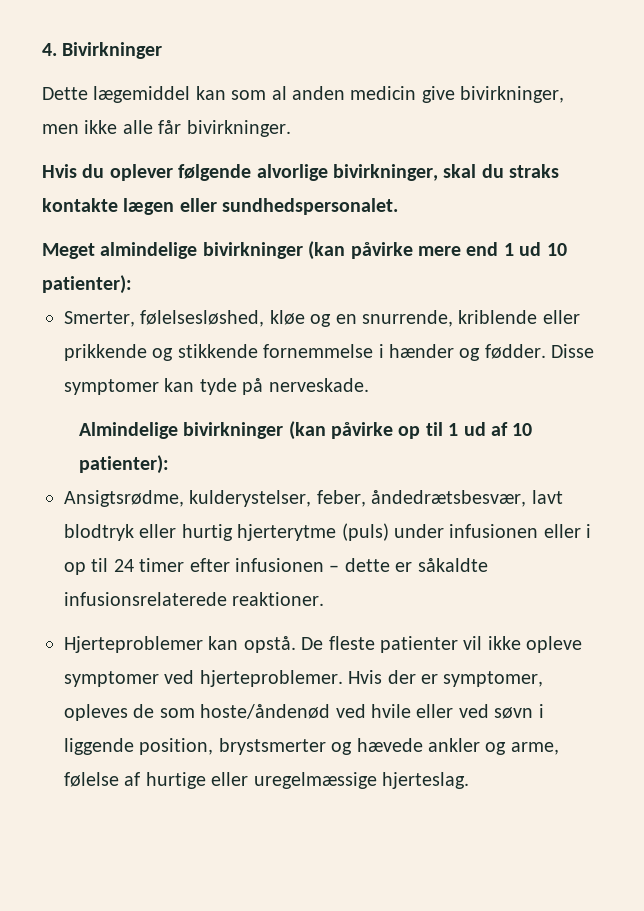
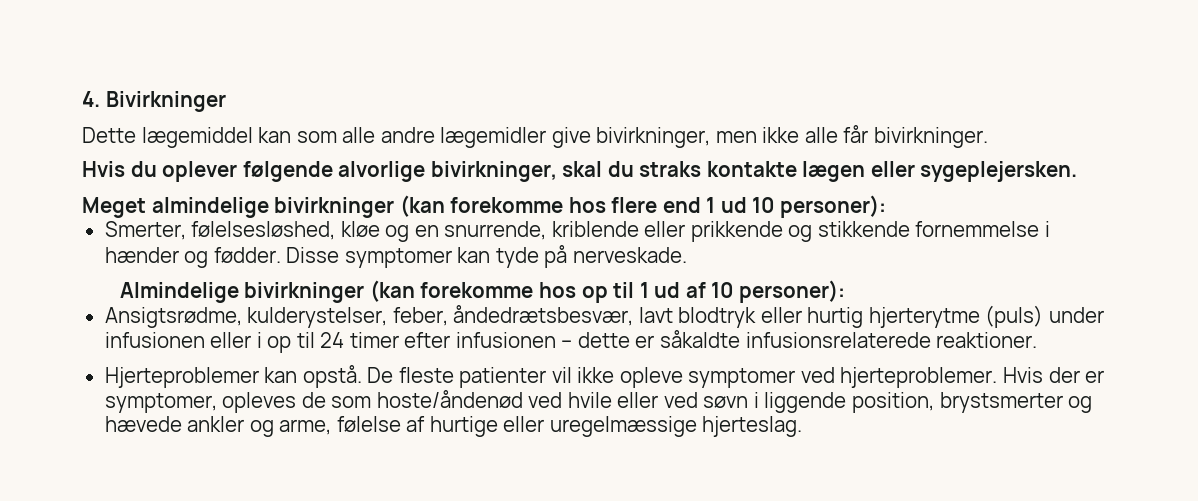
- Dette lægemiddel kan som al anden medicin give bivirkninger, men ikke alle får bivirkninger.
+ Dette lægemiddel kan som alle andre lægemidler give bivirkninger, men ikke alle får bivirkninger.
- Hvis du oplever følgende alvorlige bivirkninger, skal du straks kontakte lægen eller sundhedspersonalet.
+ Hvis du oplever følgende alvorlige bivirkninger, skal du straks kontakte lægen eller sygeplejersken.
- Meget almindelige bivirkninger (kan påvirke mere end 1 ud 10 patienter):
+ Meget almindelige bivirkninger (kan forekomme hos flere end 1 ud 10 personer):
- Almindelige bivirkninger (kan påvirke op til 1 ud af 10 patienter):
+ Almindelige bivirkninger (kan forekomme hos op til 1 ud af 10 personer):

